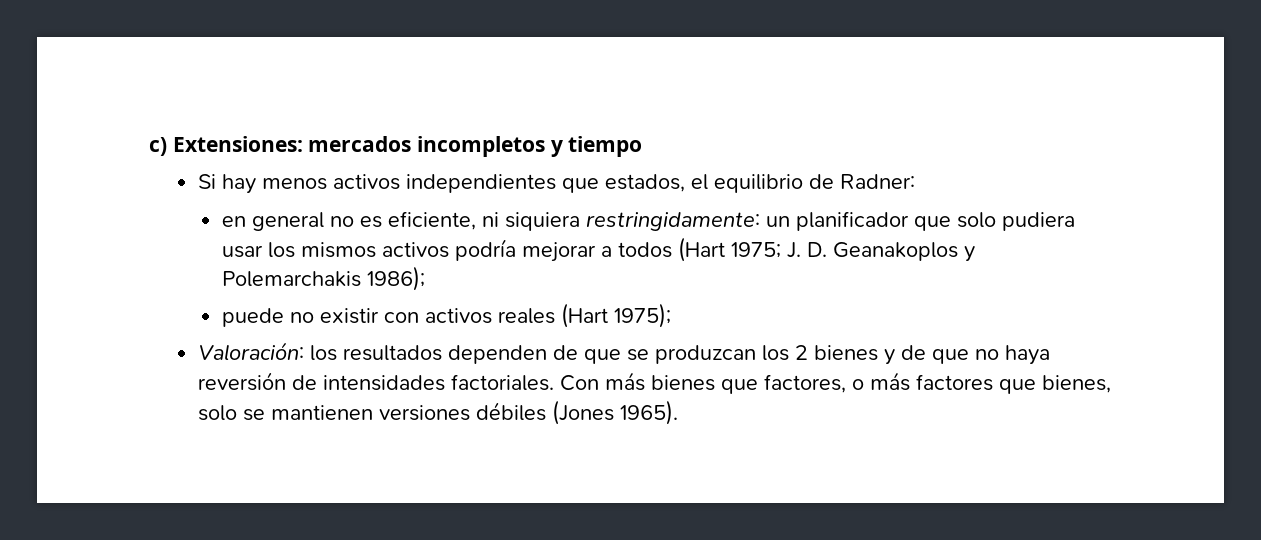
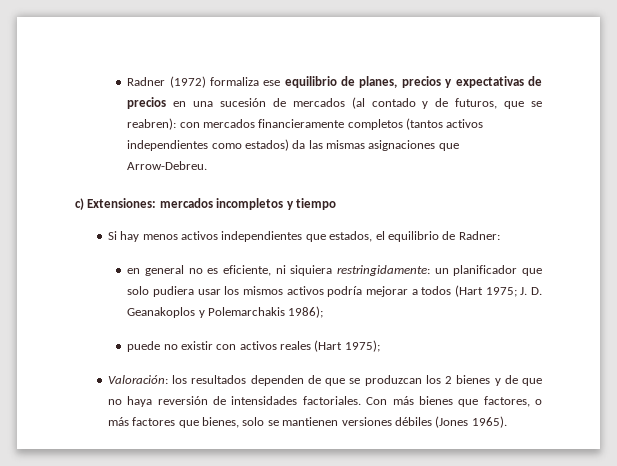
+ Radner (1972) formaliza ese equilibrio de planes, precios y expectativas de precios en una sucesión de mercados (al contado y de futuros, que se reabren): con mercados financieramente completos (tantos activos independientes como estados) da las mismas asignaciones que Arrow-Debreu.

